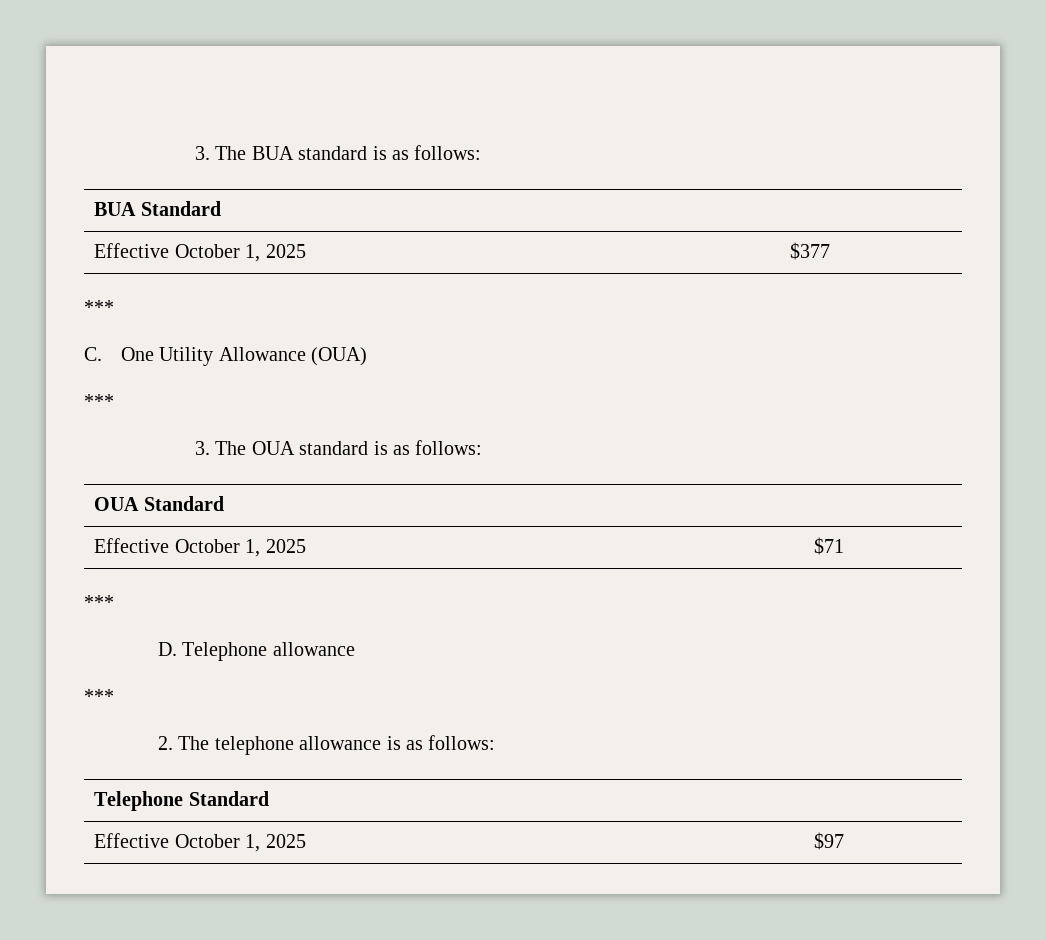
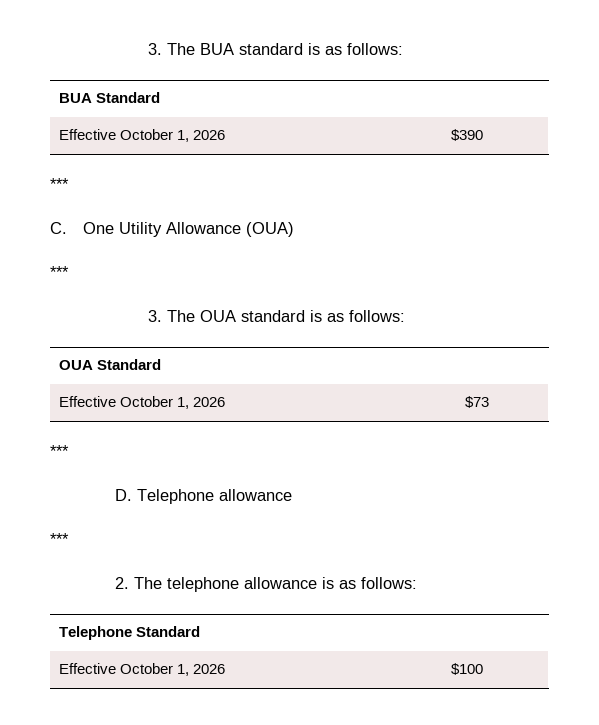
- Effective October 1, 2025 | $377
+ Effective October 1, 2026 | $390
- Effective October 1, 2025 | $71
+ Effective October 1, 2026 | $73
- Effective October 1, 2025 | $97
+ Effective October 1, 2026 | $100

